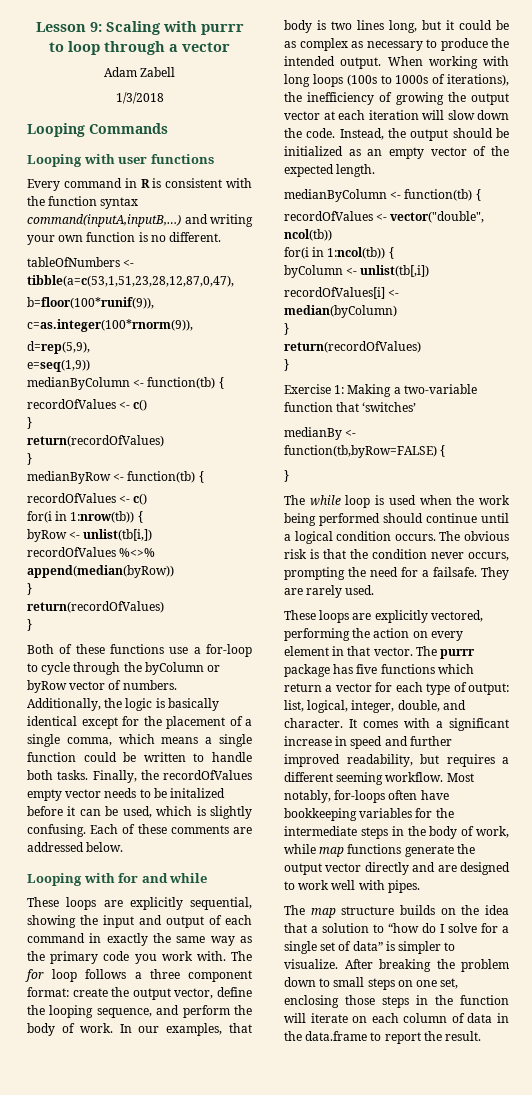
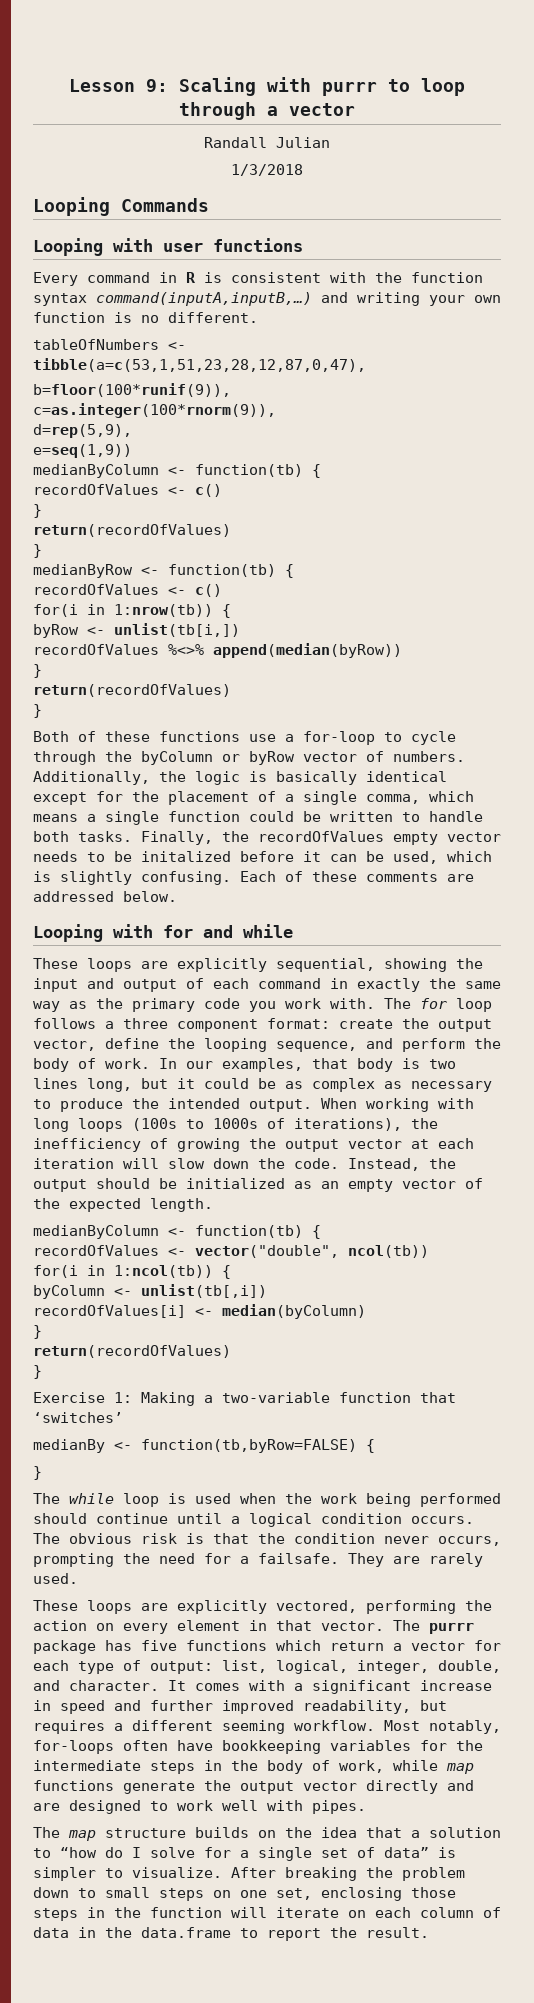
- Adam Zabell
+ Randall Julian

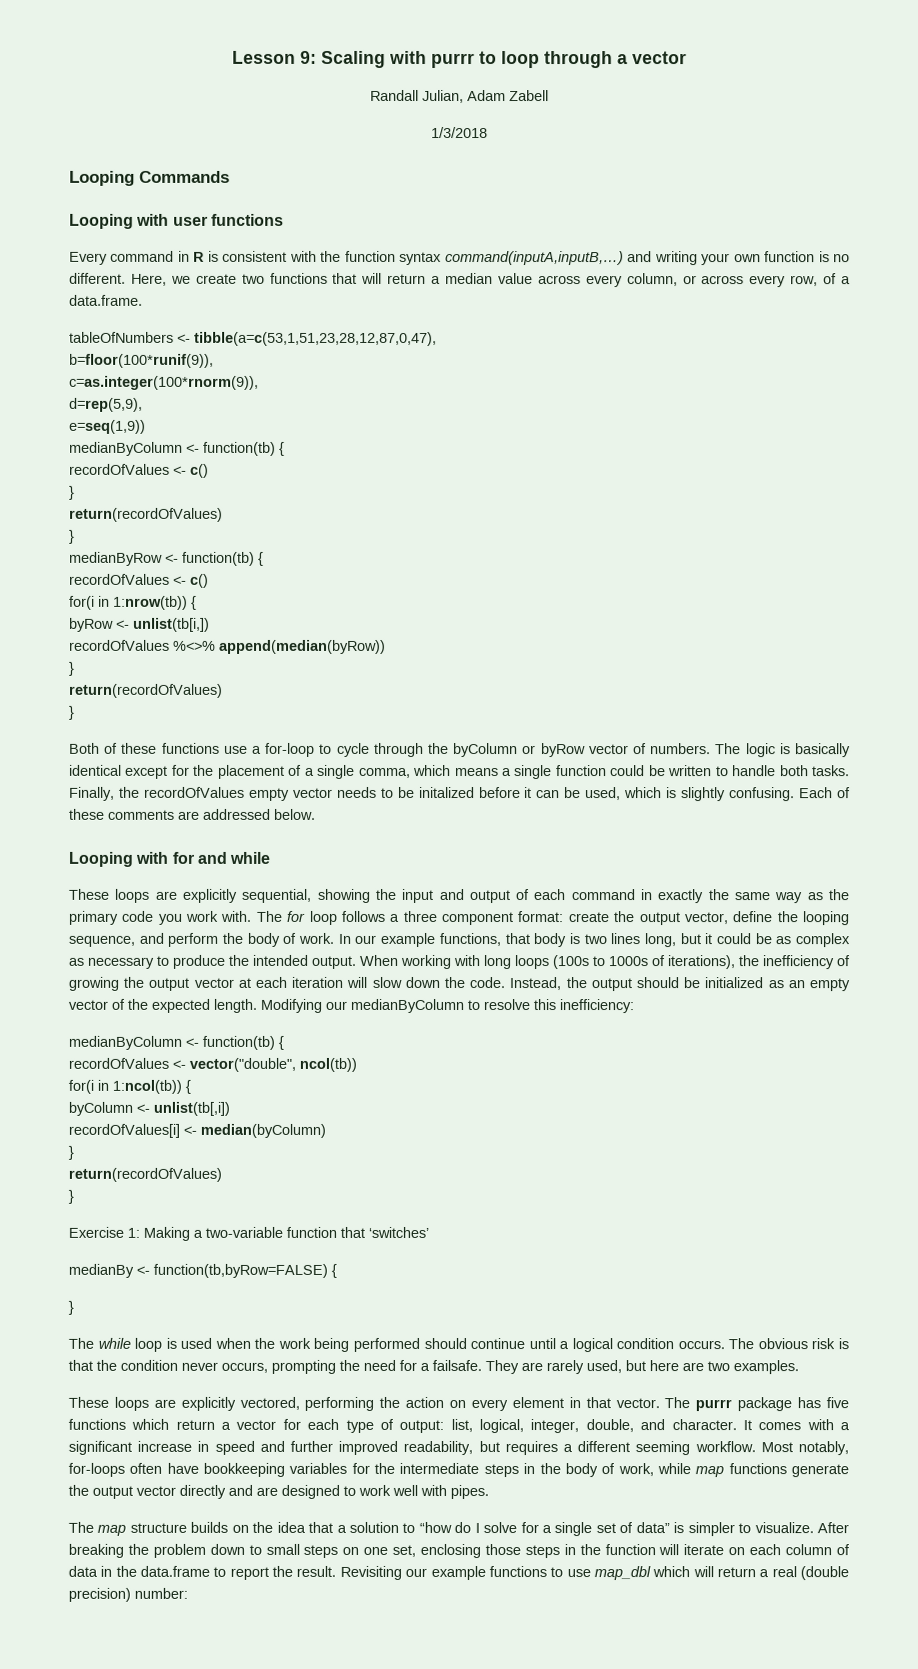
- Randall Julian
+ Randall Julian, Adam Zabell
+ Here, we create two functions that will return a median value across every column, or across every row, of a data.frame.
- Additionally, the logic is basically identical except for the placement of a single comma, which means a single function could be written to handle both tasks.
+ The logic is basically identical except for the placement of a single comma, which means a single function could be written to handle both tasks.
- In our examples, that body is two lines long, but it could be as complex as necessary to produce the intended output.
+ In our example functions, that body is two lines long, but it could be as complex as necessary to produce the intended output.
+ Modifying our medianByColumn to resolve this inefficiency:
- They are rarely used.
+ They are rarely used, but here are two examples.
+ Revisiting our example functions to use map_dbl which will return a real (double precision) number:

